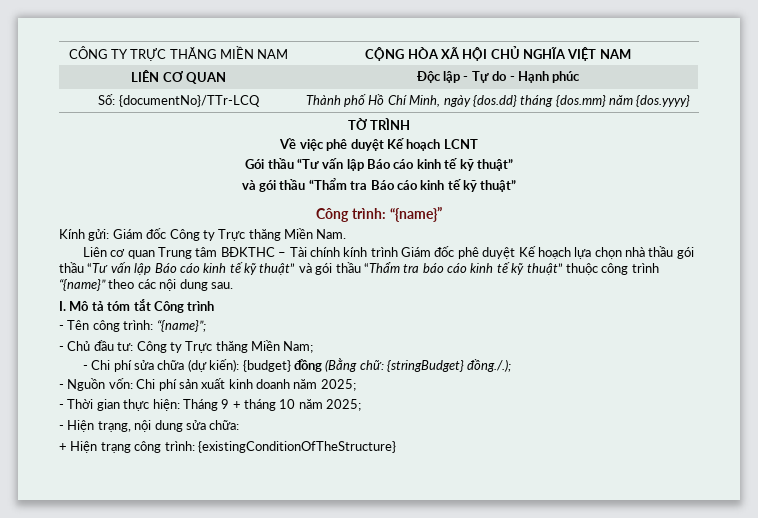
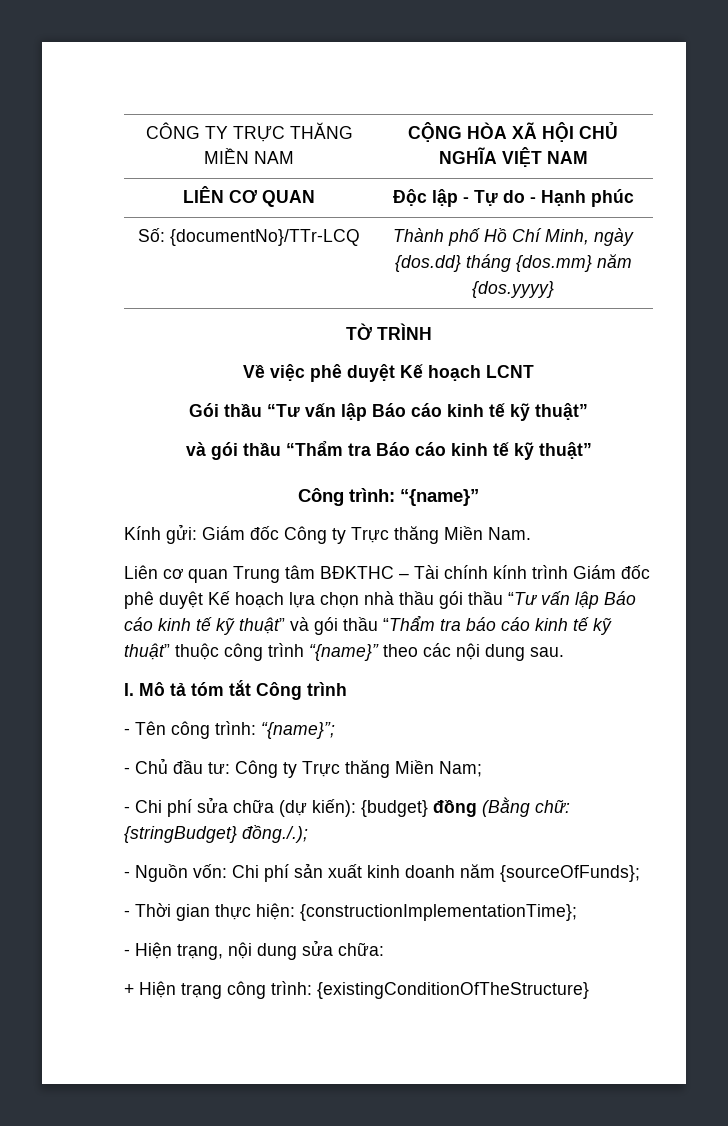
- - Nguồn vốn: Chi phí sản xuất kinh doanh năm 2025;
+ - Nguồn vốn: Chi phí sản xuất kinh doanh năm {sourceOfFunds};
- - Thời gian thực hiện: Tháng 9 + tháng 10 năm 2025;
+ - Thời gian thực hiện: {constructionImplementationTime};

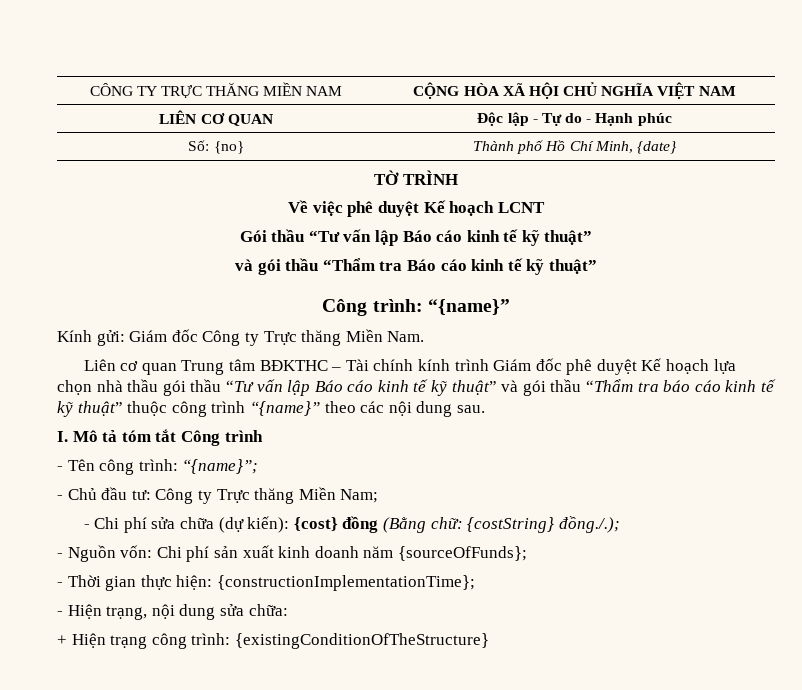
- Số: {documentNo}/TTr-LCQ | Thành phố Hồ Chí Minh, ngày {dos.dd} tháng {dos.mm} năm {dos.yyyy}
+ Số: {no} | Thành phố Hồ Chí Minh, {date}
- - Chi phí sửa chữa (dự kiến): {budget} đồng (Bằng chữ: {stringBudget} đồng./.);
+ - Chi phí sửa chữa (dự kiến): {cost} đồng (Bằng chữ: {costString} đồng./.);

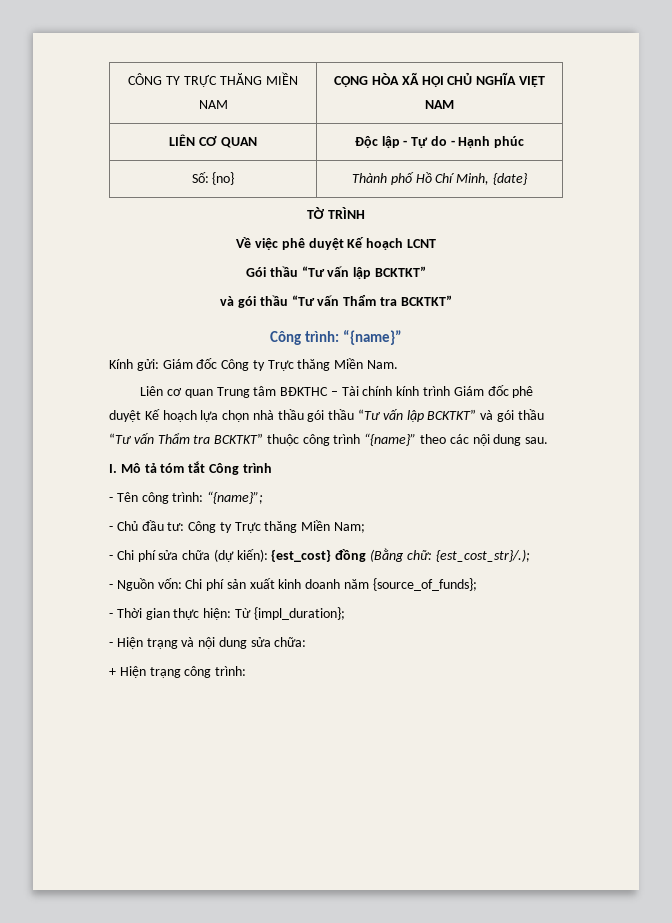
- Gói thầu “Tư vấn lập Báo cáo kinh tế kỹ thuật”
- và gói thầu “Thẩm tra Báo cáo kinh tế kỹ thuật”
+ Gói thầu “Tư vấn lập BCKTKT”
+ và gói thầu “Tư vấn Thẩm tra BCKTKT”
- Liên cơ quan Trung tâm BĐKTHC – Tài chính kính trình Giám đốc phê duyệt Kế hoạch lựa chọn nhà thầu gói thầu “Tư vấn lập Báo cáo kinh tế kỹ thuật” và gói thầu “Thẩm tra báo cáo kinh tế kỹ thuật” thuộc công trình “{name}” theo các nội dung sau.
+ Liên cơ quan Trung tâm BĐKTHC – Tài chính kính trình Giám đốc phê duyệt Kế hoạch lựa chọn nhà thầu gói thầu “Tư vấn lập BCKTKT” và gói thầu “Tư vấn Thẩm tra BCKTKT” thuộc công trình “{name}” theo các nội dung sau.
- - Chi phí sửa chữa (dự kiến): {cost} đồng (Bằng chữ: {costString} đồng./.);
+ - Chi phí sửa chữa (dự kiến): {est_cost} đồng (Bằng chữ: {est_cost_str}/.);
- - Nguồn vốn: Chi phí sản xuất kinh doanh năm {sourceOfFunds};
+ - Nguồn vốn: Chi phí sản xuất kinh doanh năm {source_of_funds};
- - Thời gian thực hiện: {constructionImplementationTime};
+ - Thời gian thực hiện: Từ {impl_duration};
- - Hiện trạng, nội dung sửa chữa:
+ - Hiện trạng và nội dung sửa chữa:
- + Hiện trạng công trình: {existingConditionOfTheStructure}
+ + Hiện trạng công trình:

